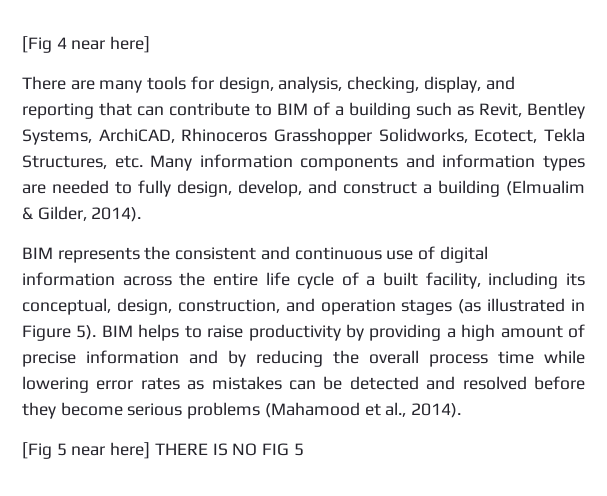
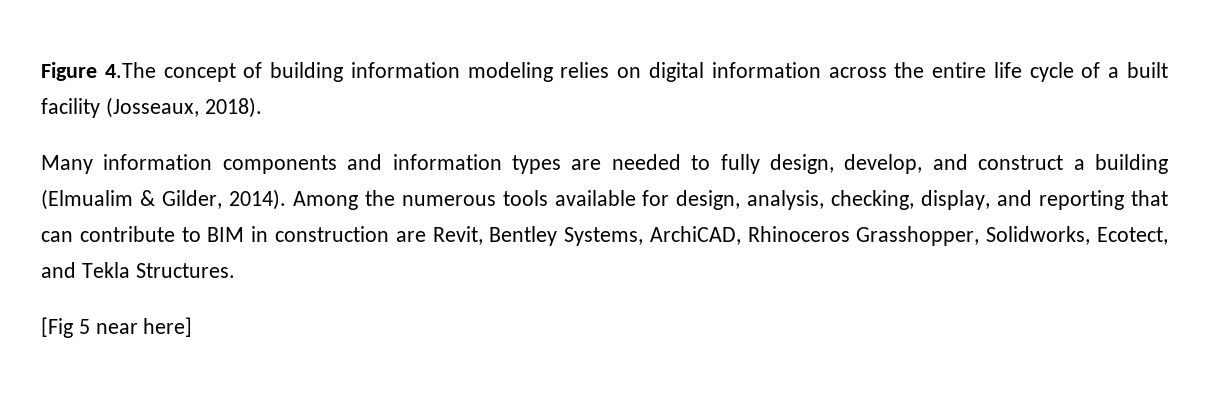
- [Fig 4 near here]
- There are many tools for design, analysis, checking, display, and reporting that can contribute to BIM of a building such as Revit, Bentley Systems, ArchiCAD, Rhinoceros Grasshopper Solidworks, Ecotect, Tekla Structures, etc. Many information components and information types are needed to fully design, develop, and construct a building (Elmualim & Gilder, 2014).
- BIM represents the consistent and continuous use of digital information across the entire life cycle of a built facility, including its conceptual, design, construction, and operation stages (as illustrated in Figure 5). BIM helps to raise productivity by providing a high amount of precise information and by reducing the overall process time while lowering error rates as mistakes can be detected and resolved before they become serious problems (Mahamood et al., 2014).
+ Figure 4.The concept of building information modeling relies on digital information across the entire life cycle of a built facility (Josseaux, 2018).
+ Many information components and information types are needed to fully design, develop, and construct a building (Elmualim & Gilder, 2014). Among the numerous tools available for design, analysis, checking, display, and reporting that can contribute to BIM in construction are Revit, Bentley Systems, ArchiCAD, Rhinoceros Grasshopper, Solidworks, Ecotect, and Tekla Structures.
- [Fig 5 near here] THERE IS NO FIG 5
+ [Fig 5 near here]

